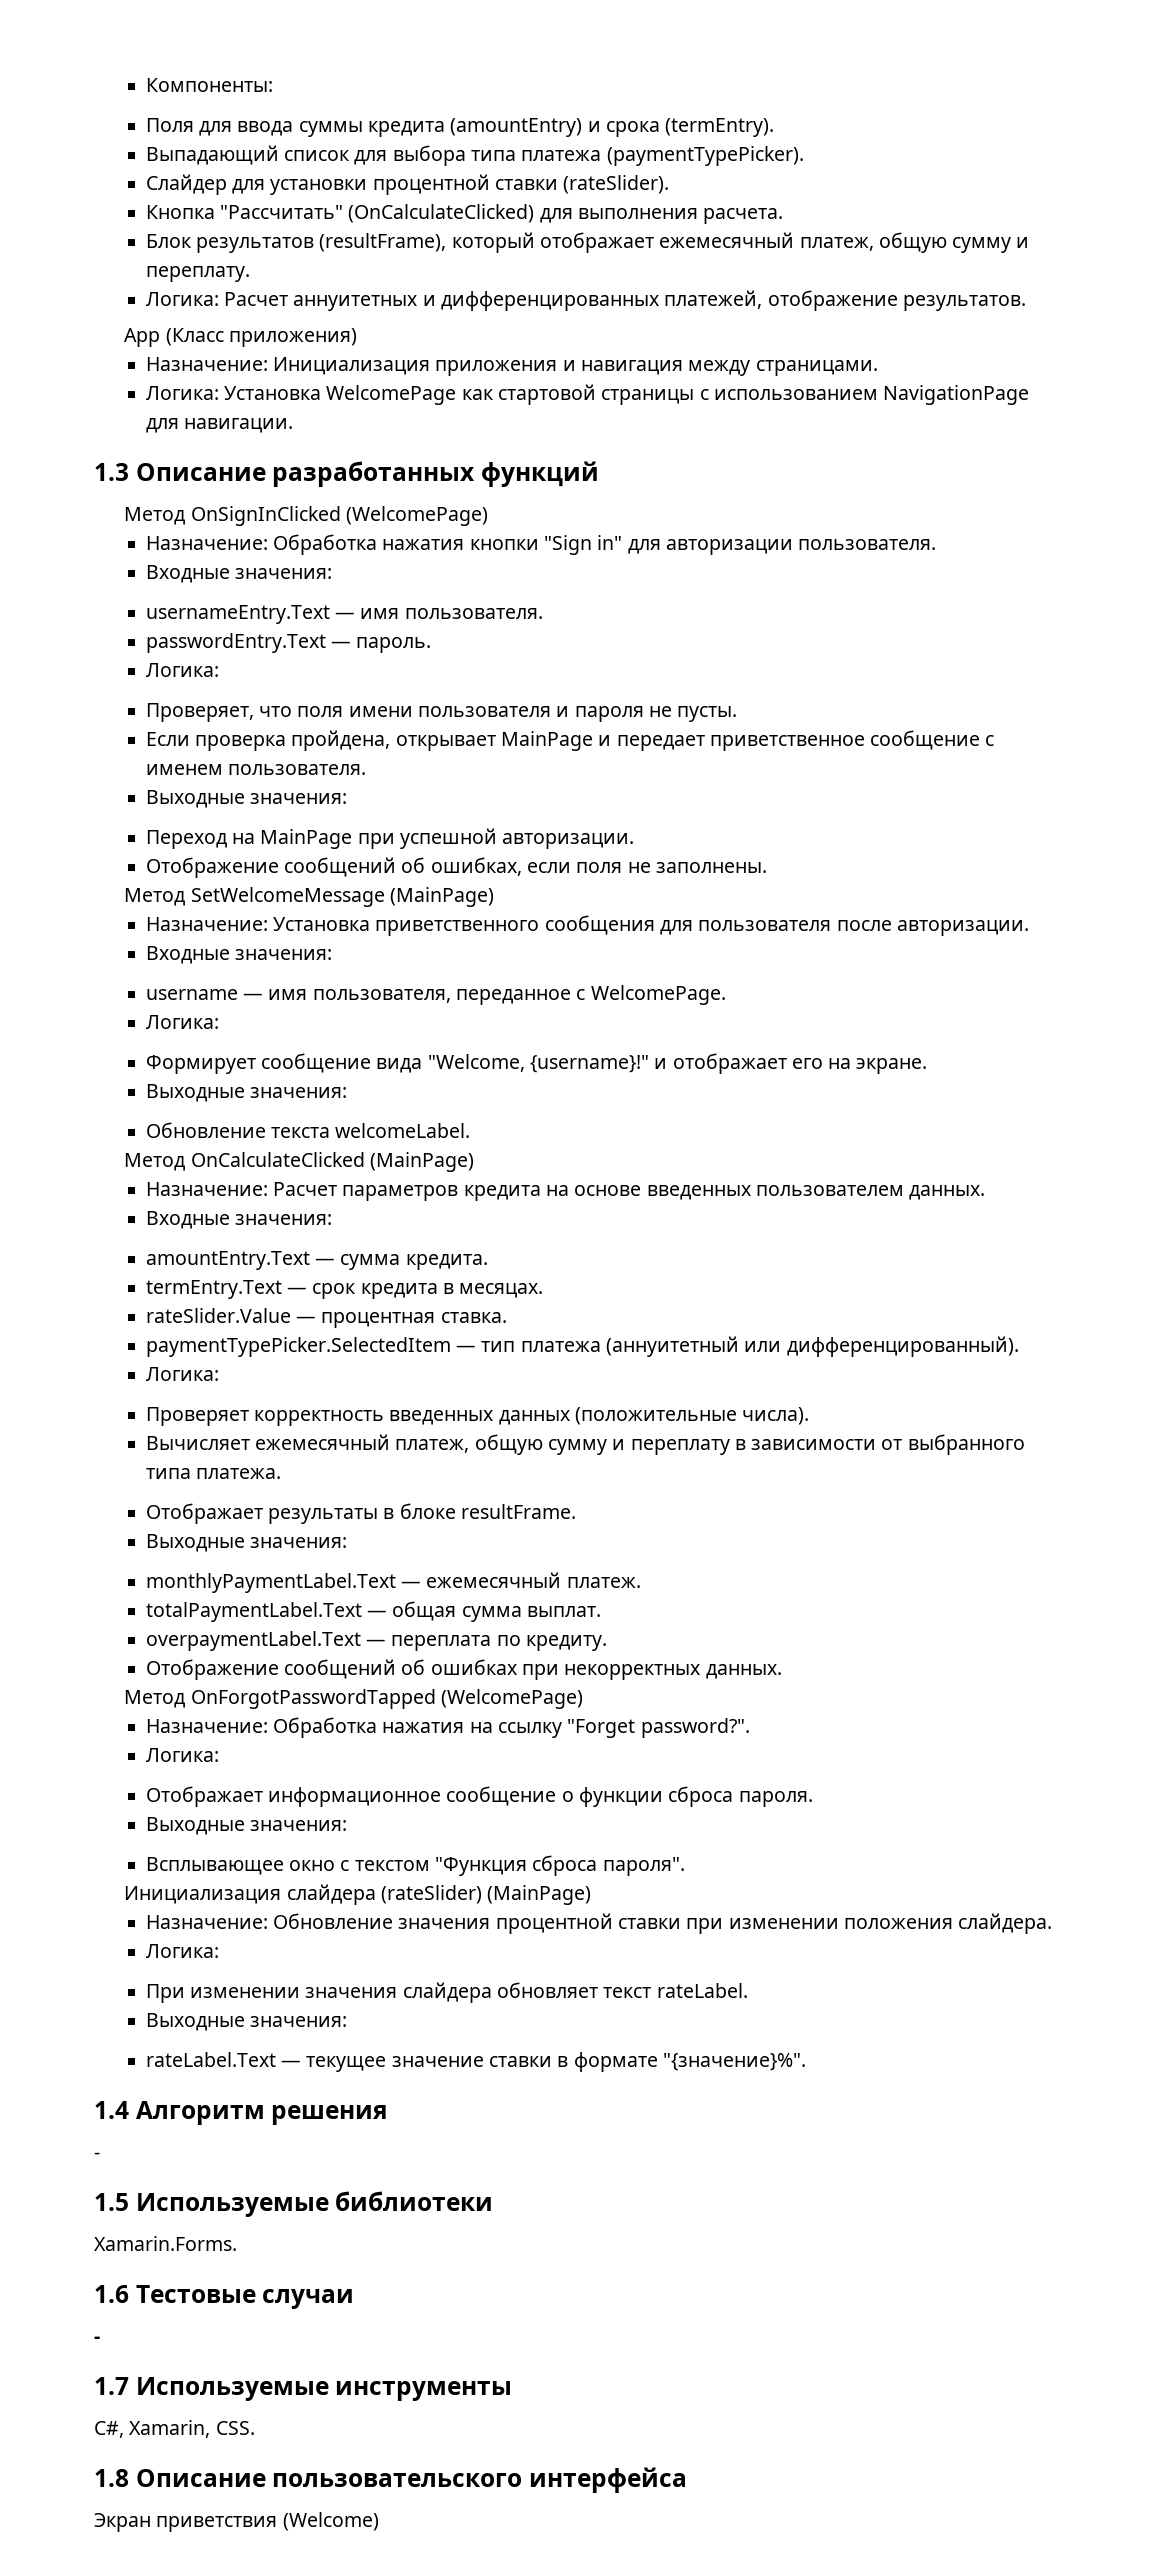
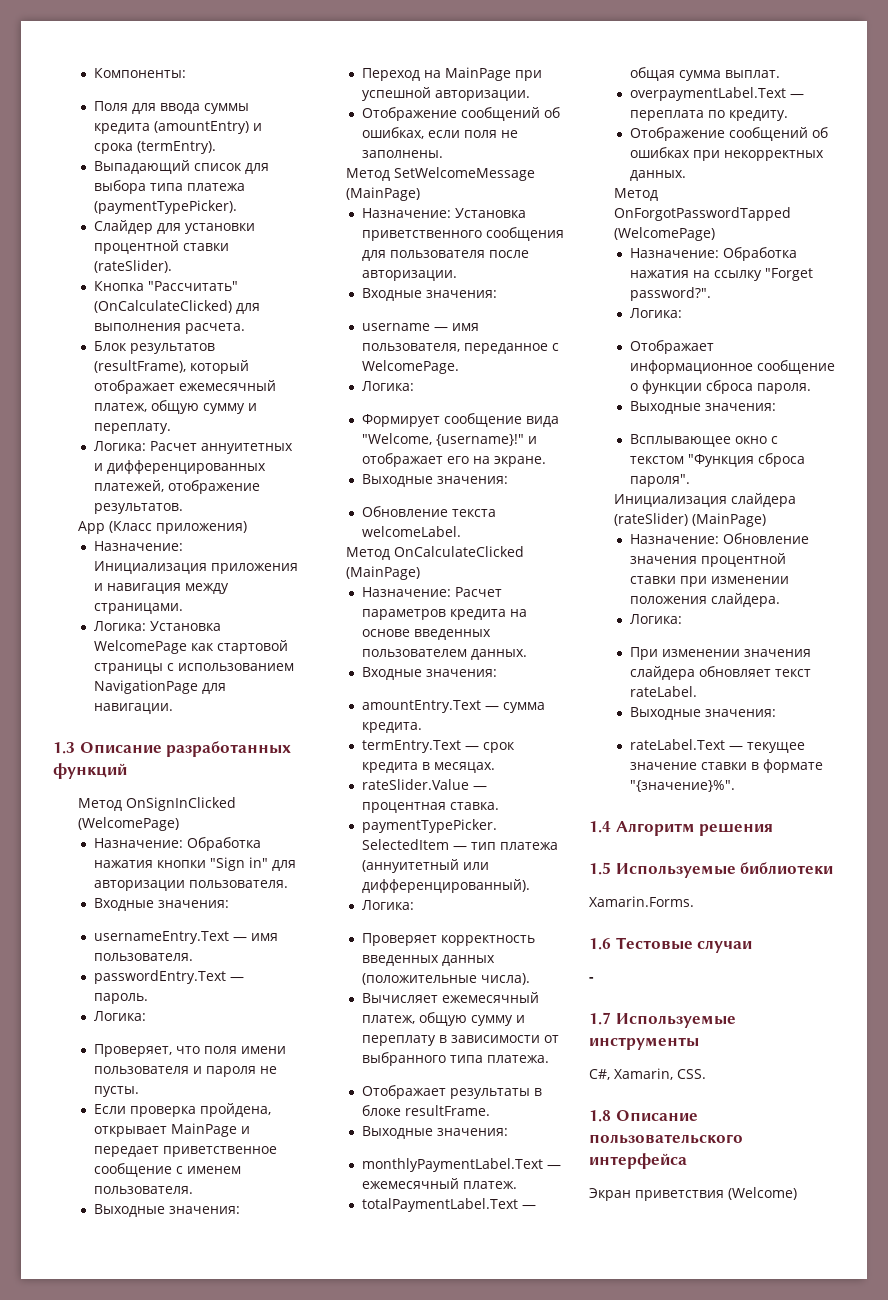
  1.4 Алгоритм решения
- -

